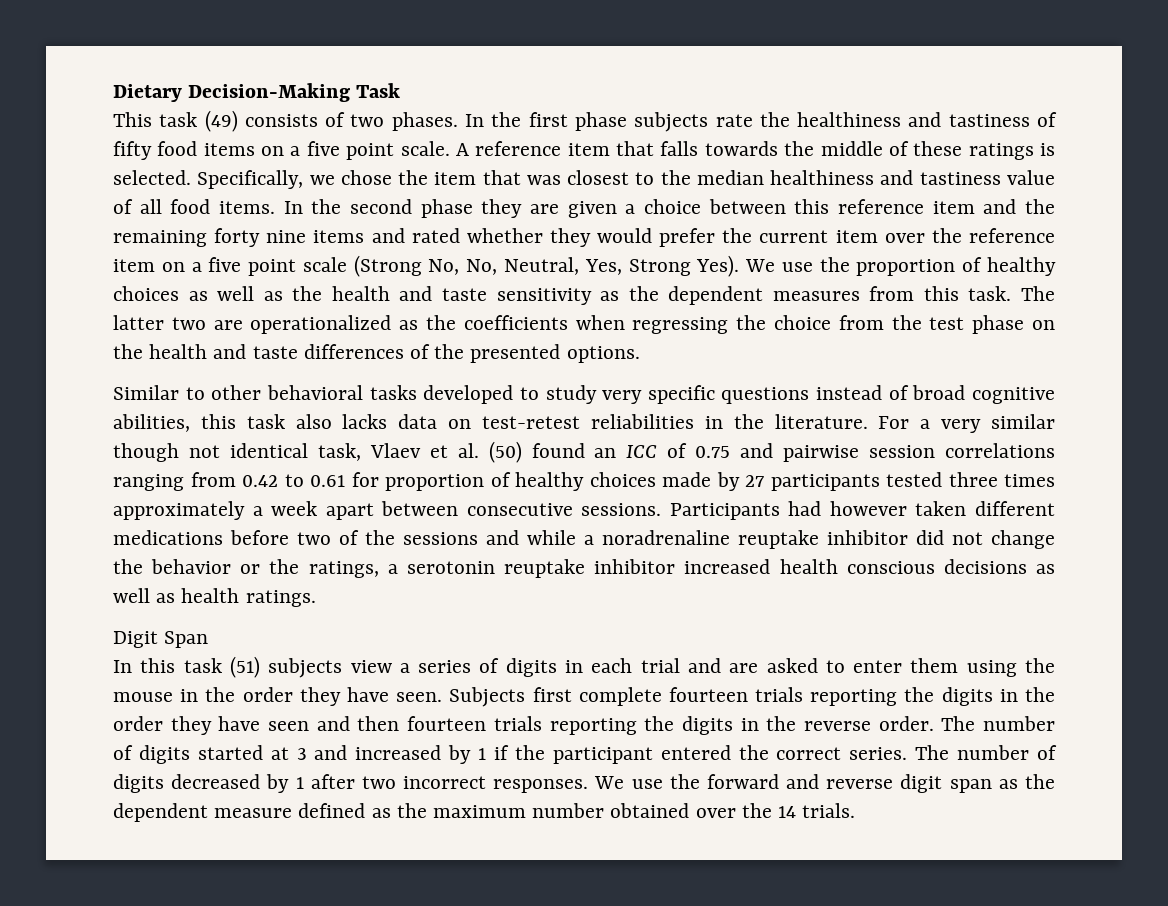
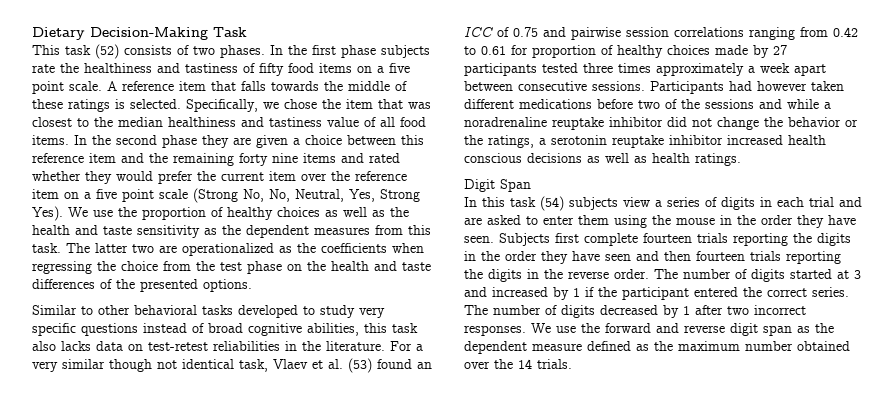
- This task (49) consists of two phases.
+ This task (52) consists of two phases.
- For a very similar though not identical task, Vlaev et al. (50) found an ICC of 0.75 and pairwise session correlations ranging from 0.42 to 0.61 for proportion of healthy choices made by 27 participants tested three times approximately a week apart between consecutive sessions.
+ For a very similar though not identical task, Vlaev et al. (53) found an ICC of 0.75 and pairwise session correlations ranging from 0.42 to 0.61 for proportion of healthy choices made by 27 participants tested three times approximately a week apart between consecutive sessions.
- In this task (51) subjects view a series of digits in each trial and are asked to enter them using the mouse in the order they have seen.
+ In this task (54) subjects view a series of digits in each trial and are asked to enter them using the mouse in the order they have seen.

